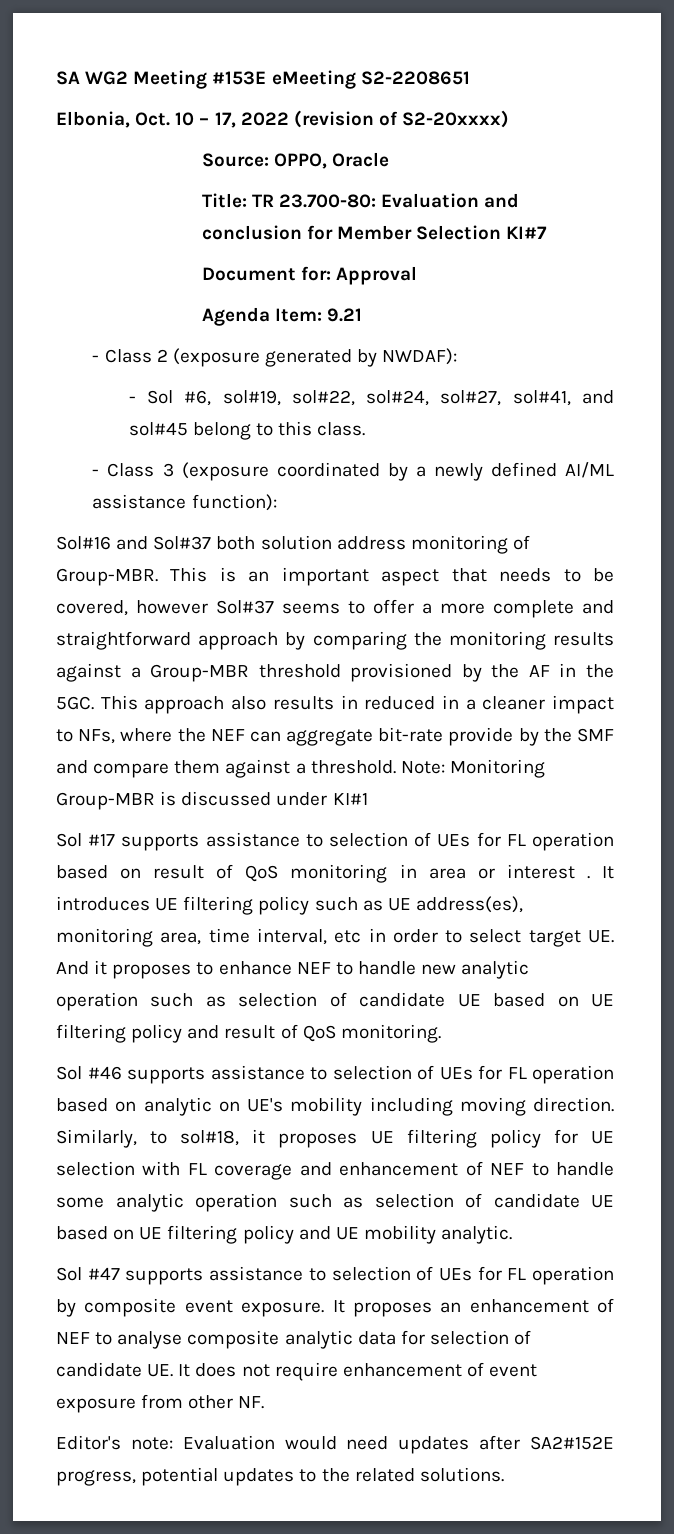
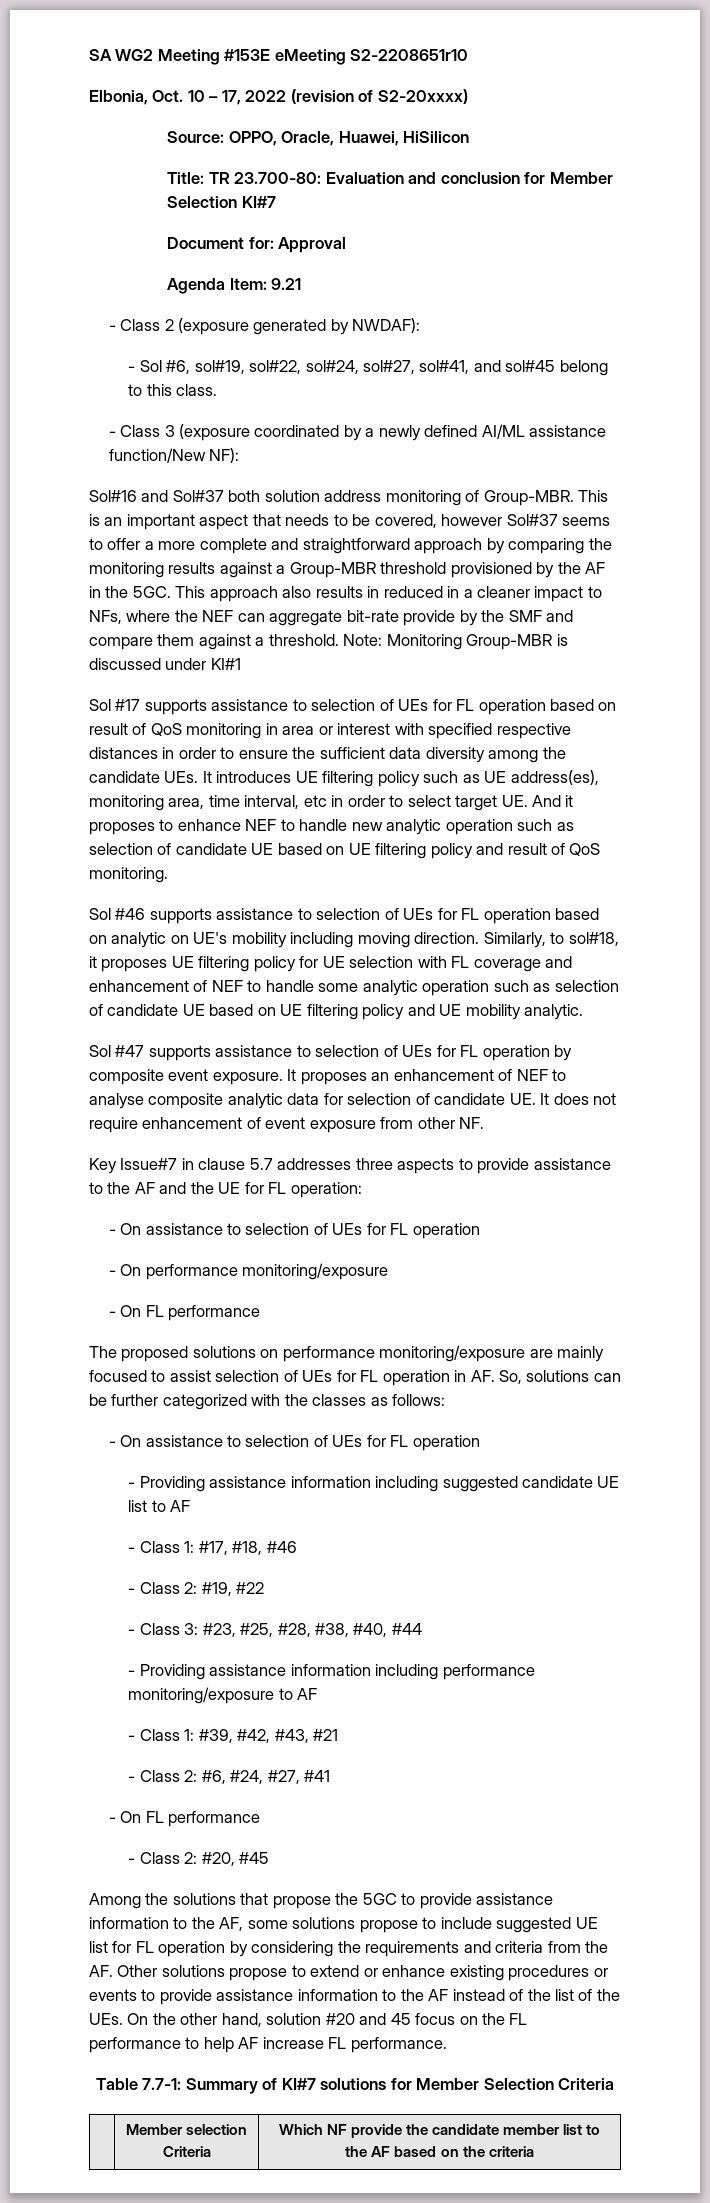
- SA WG2 Meeting #153E eMeeting S2-2208651
+ SA WG2 Meeting #153E eMeeting S2-2208651r10
- Source: OPPO, Oracle
+ Source: OPPO, Oracle, Huawei, HiSilicon
- - Class 3 (exposure coordinated by a newly defined AI/ML assistance function):
+ - Class 3 (exposure coordinated by a newly defined AI/ML assistance function/New NF):
- Sol #17 supports assistance to selection of UEs for FL operation based on result of QoS monitoring in area or interest . It introduces UE filtering policy such as UE address(es), monitoring area, time interval, etc in order to select target UE. And it proposes to enhance NEF to handle new analytic operation such as selection of candidate UE based on UE filtering policy and result of QoS monitoring.
+ Sol #17 supports assistance to selection of UEs for FL operation based on result of QoS monitoring in area or interest with specified respective distances in order to ensure the sufficient data diversity among the candidate UEs. It introduces UE filtering policy such as UE address(es), monitoring area, time interval, etc in order to select target UE. And it proposes to enhance NEF to handle new analytic operation such as selection of candidate UE based on UE filtering policy and result of QoS monitoring.
- Editor's note: Evaluation would need updates after SA2#152E progress, potential updates to the related solutions.
+ Key Issue#7 in clause 5.7 addresses three aspects to provide assistance to the AF and the UE for FL operation:
+ - On assistance to selection of UEs for FL operation
+ - On performance monitoring/exposure
+ - On FL performance
+ The proposed solutions on performance monitoring/exposure are mainly focused to assist selection of UEs for FL operation in AF. So, solutions can be further categorized with the classes as follows:
+ - On assistance to selection of UEs for FL operation
+ - Providing assistance information including suggested candidate UE list to AF
+ - Class 1: #17, #18, #46
+ - Class 2: #19, #22
+ - Class 3: #23, #25, #28, #38, #40, #44
+ - Providing assistance information including performance monitoring/exposure to AF
+ - Class 1: #39, #42, #43, #21
+ - Class 2: #6, #24, #27, #41
+ - On FL performance
+ - Class 2: #20, #45
+ Among the solutions that propose the 5GC to provide assistance information to the AF, some solutions propose to include suggested UE list for FL operation by considering the requirements and criteria from the AF. Other solutions propose to extend or enhance existing procedures or events to provide assistance information to the AF instead of the list of the UEs. On the other hand, solution #20 and 45 focus on the FL performance to help AF increase FL performance.
+ Table 7.7-1: Summary of KI#7 solutions for Member Selection Criteria
+ | Member selection Criteria | Which NF provide the candidate member list to the AF based on the criteria

